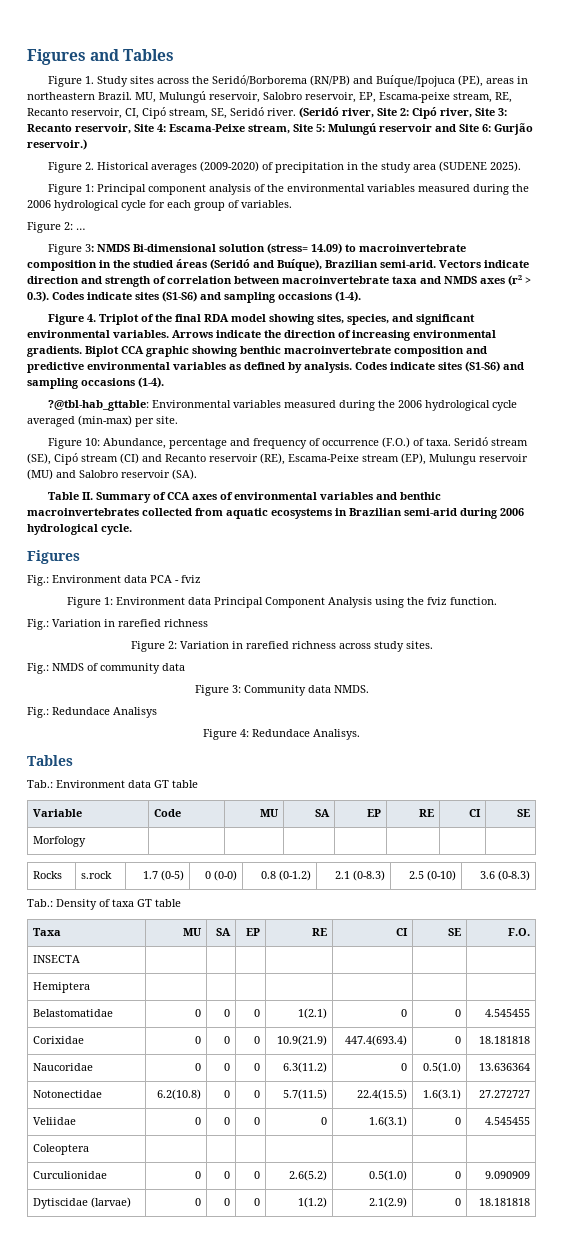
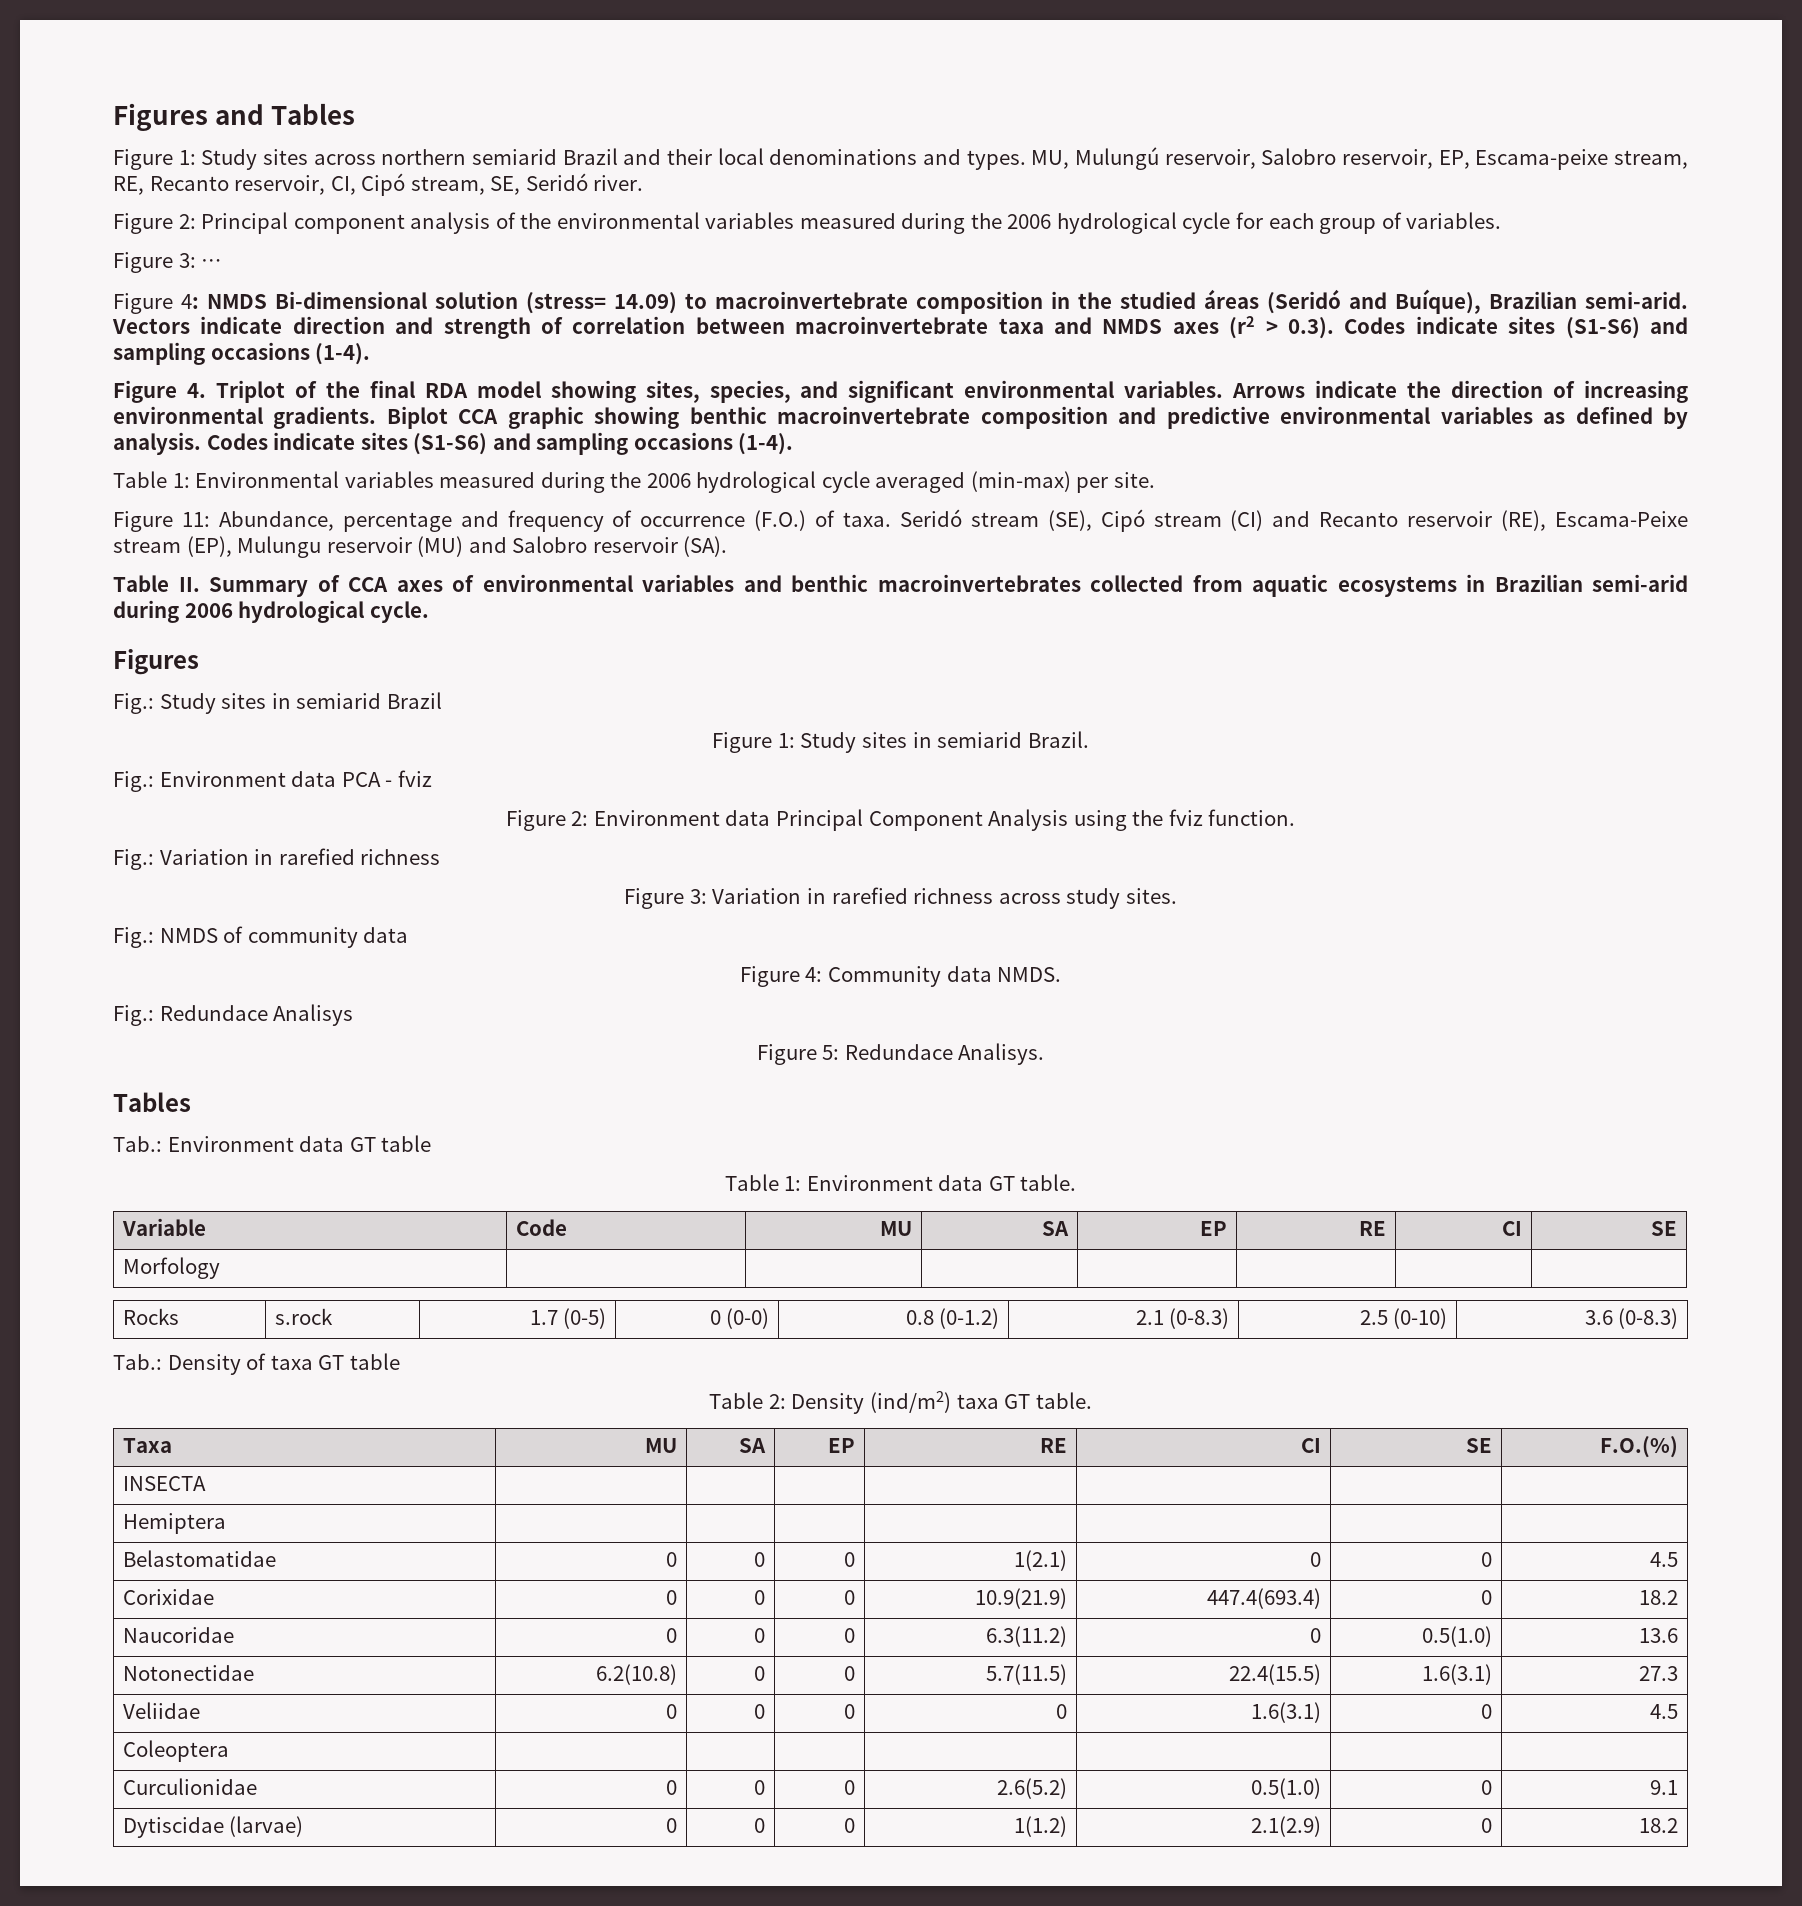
- Figure 1. Study sites across the Seridó/Borborema (RN/PB) and Buíque/Ipojuca (PE), areas in northeastern Brazil.
+ Figure 1: Study sites across northern semiarid Brazil and their local denominations and types.
- MU, Mulungú reservoir, Salobro reservoir, EP, Escama-peixe stream, RE, Recanto reservoir, CI, Cipó stream, SE, Seridó river. (Seridó river, Site 2: Cipó river, Site 3: Recanto reservoir, Site 4: Escama-Peixe stream, Site 5: Mulungú reservoir and Site 6: Gurjão reservoir.)
- Figure 2. Historical averages (2009-2020) of precipitation in the study area (SUDENE 2025).
- Figure 1: Principal component analysis of the environmental variables measured during the 2006 hydrological cycle for each group of variables.
+ MU, Mulungú reservoir, Salobro reservoir, EP, Escama-peixe stream, RE, Recanto reservoir, CI, Cipó stream, SE, Seridó river.
+ Figure 2: Principal component analysis of the environmental variables measured during the 2006 hydrological cycle for each group of variables.
- Figure 2: …
+ Figure 3: …
- Figure 3: NMDS Bi-dimensional solution (stress= 14.09) to macroinvertebrate composition in the studied áreas (Seridó and Buíque), Brazilian semi-arid.
+ Figure 4: NMDS Bi-dimensional solution (stress= 14.09) to macroinvertebrate composition in the studied áreas (Seridó and Buíque), Brazilian semi-arid.
- ?@tbl-hab_gttable: Environmental variables measured during the 2006 hydrological cycle averaged (min-max) per site.
+ Table 1: Environmental variables measured during the 2006 hydrological cycle averaged (min-max) per site.
- Figure 10: Abundance, percentage and frequency of occurrence (F.O.) of taxa.
+ Figure 11: Abundance, percentage and frequency of occurrence (F.O.) of taxa.
+ Fig.: Study sites in semiarid Brazil
+ Figure 1: Study sites in semiarid Brazil.
- Figure 1: Environment data Principal Component Analysis using the fviz function.
+ Figure 2: Environment data Principal Component Analysis using the fviz function.
- Figure 2: Variation in rarefied richness across study sites.
+ Figure 3: Variation in rarefied richness across study sites.
- Figure 3: Community data NMDS.
+ Figure 4: Community data NMDS.
- Figure 4: Redundace Analisys.
+ Figure 5: Redundace Analisys.
+ Table 1: Environment data GT table.
+ Table 2: Density (ind/m2) taxa GT table.
- Taxa | MU | SA | EP | RE | CI | SE | F.O.
+ Taxa | MU | SA | EP | RE | CI | SE | F.O.(%)
- Belastomatidae | 0 | 0 | 0 | 1(2.1) | 0 | 0 | 4.545455
+ Belastomatidae | 0 | 0 | 0 | 1(2.1) | 0 | 0 | 4.5
- Corixidae | 0 | 0 | 0 | 10.9(21.9) | 447.4(693.4) | 0 | 18.181818
+ Corixidae | 0 | 0 | 0 | 10.9(21.9) | 447.4(693.4) | 0 | 18.2
- Naucoridae | 0 | 0 | 0 | 6.3(11.2) | 0 | 0.5(1.0) | 13.636364
+ Naucoridae | 0 | 0 | 0 | 6.3(11.2) | 0 | 0.5(1.0) | 13.6
- Notonectidae | 6.2(10.8) | 0 | 0 | 5.7(11.5) | 22.4(15.5) | 1.6(3.1) | 27.272727
+ Notonectidae | 6.2(10.8) | 0 | 0 | 5.7(11.5) | 22.4(15.5) | 1.6(3.1) | 27.3
- Veliidae | 0 | 0 | 0 | 0 | 1.6(3.1) | 0 | 4.545455
+ Veliidae | 0 | 0 | 0 | 0 | 1.6(3.1) | 0 | 4.5
- Curculionidae | 0 | 0 | 0 | 2.6(5.2) | 0.5(1.0) | 0 | 9.090909
+ Curculionidae | 0 | 0 | 0 | 2.6(5.2) | 0.5(1.0) | 0 | 9.1
- Dytiscidae (larvae) | 0 | 0 | 0 | 1(1.2) | 2.1(2.9) | 0 | 18.181818
+ Dytiscidae (larvae) | 0 | 0 | 0 | 1(1.2) | 2.1(2.9) | 0 | 18.2

